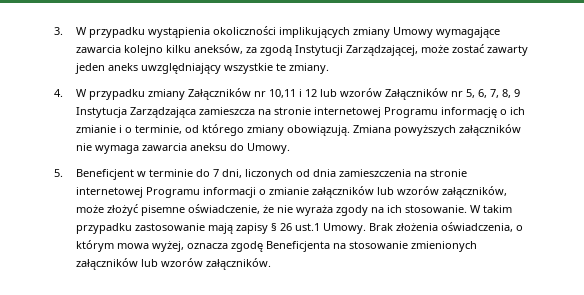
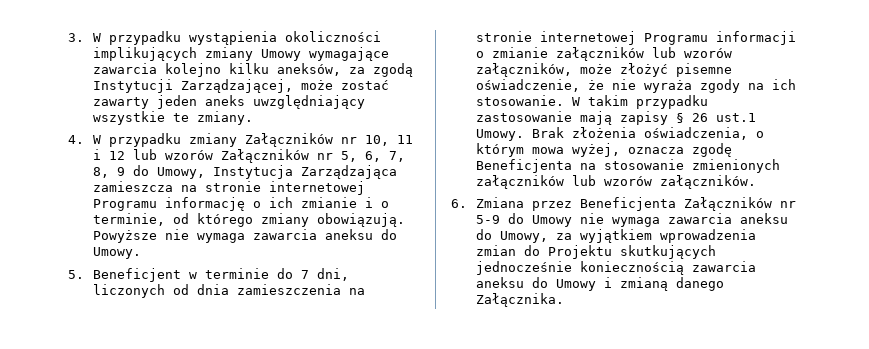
- 4. W przypadku zmiany Załączników nr 10,11 i 12 lub wzorów Załączników nr 5, 6, 7, 8, 9 Instytucja Zarządzająca zamieszcza na stronie internetowej Programu informację o ich zmianie i o terminie, od którego zmiany obowiązują.
+ 4. W przypadku zmiany Załączników nr 10, 11 i 12 lub wzorów Załączników nr 5, 6, 7, 8, 9 do Umowy, Instytucja Zarządzająca zamieszcza na stronie internetowej Programu informację o ich zmianie i o terminie, od którego zmiany obowiązują.
- Zmiana powyższych załączników nie wymaga zawarcia aneksu do Umowy.
+ Powyższe nie wymaga zawarcia aneksu do Umowy.
+ 6. Zmiana przez Beneficjenta Załączników nr 5-9 do Umowy nie wymaga zawarcia aneksu do Umowy, za wyjątkiem wprowadzenia zmian do Projektu skutkujących jednocześnie koniecznością zawarcia aneksu do Umowy i zmianą danego Załącznika.

